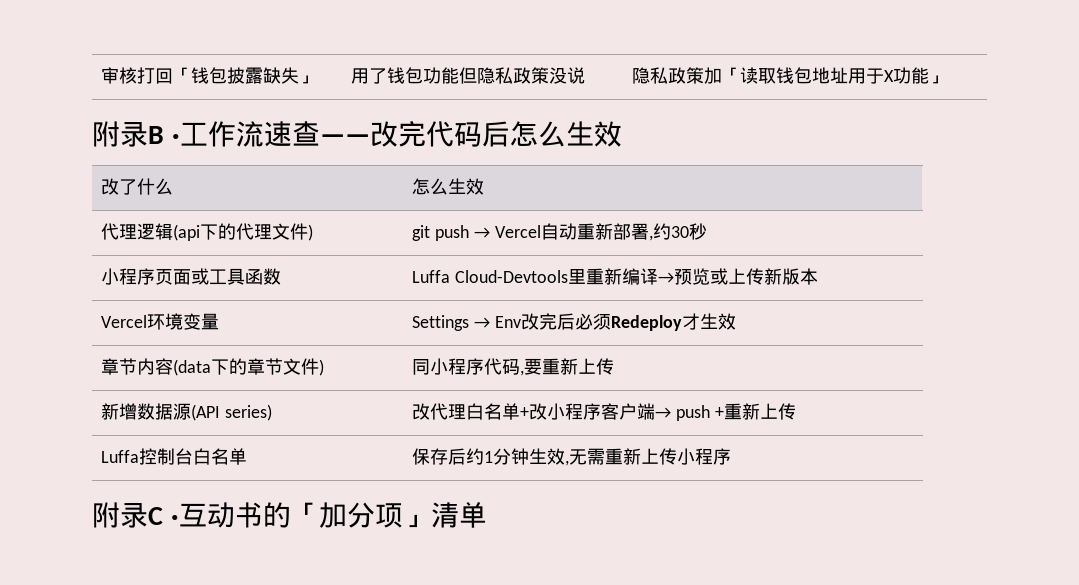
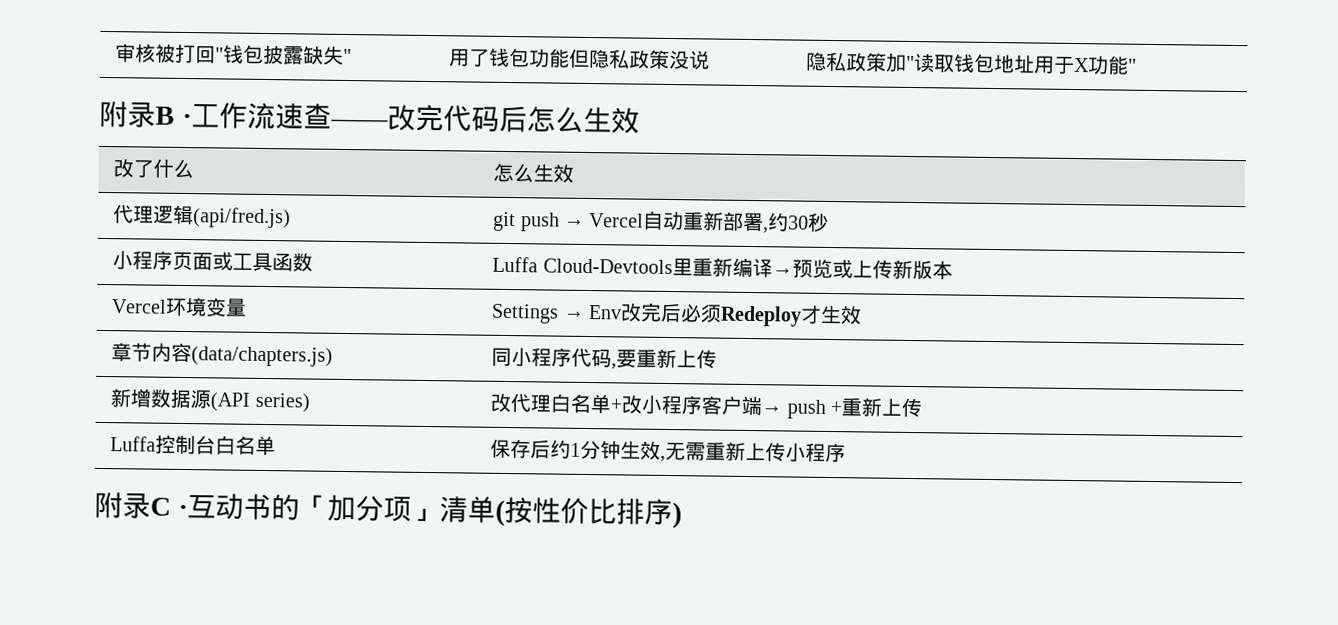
- 审核打回「钱包披露缺失」 | 用了钱包功能但隐私政策没说 | 隐私政策加「读取钱包地址用于X功能」
+ 审核被打回"钱包披露缺失" | 用了钱包功能但隐私政策没说 | 隐私政策加"读取钱包地址用于X功能"
- 代理逻辑(api下的代理文件) | git push → Vercel自动重新部署,约30秒
+ 代理逻辑(api/fred.js) | git push → Vercel自动重新部署,约30秒
- 章节内容(data下的章节文件) | 同小程序代码,要重新上传
+ 章节内容(data/chapters.js) | 同小程序代码,要重新上传
- 附录C ·互动书的「加分项」清单
+ 附录C ·互动书的「加分项」清单(按性价比排序)

